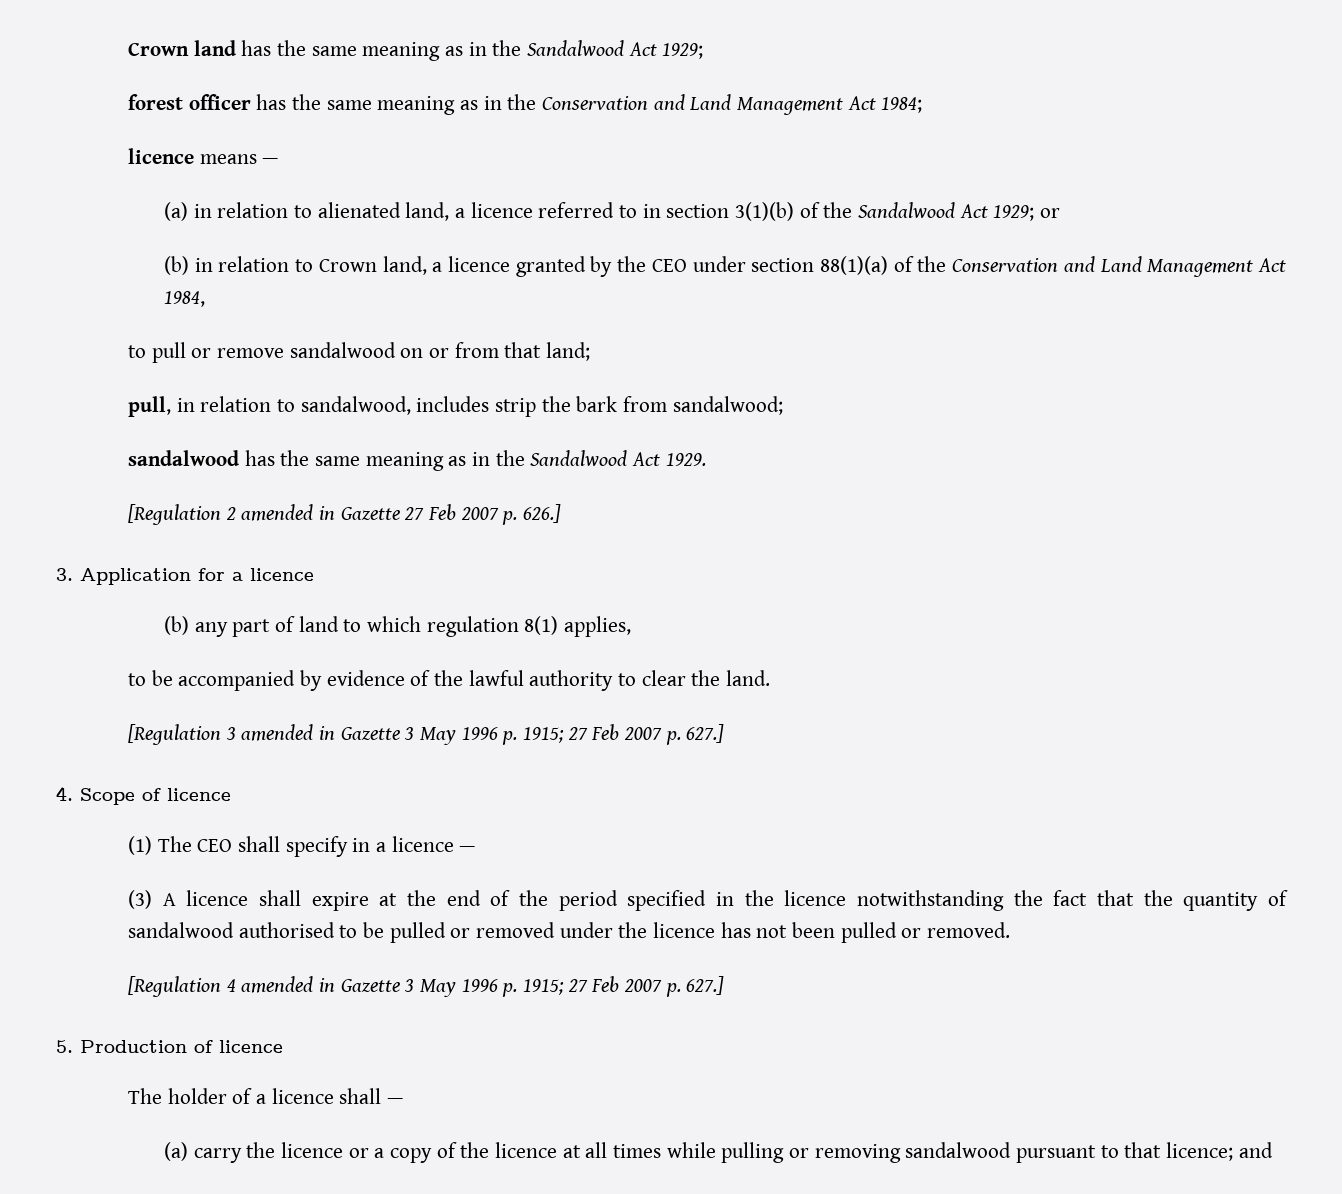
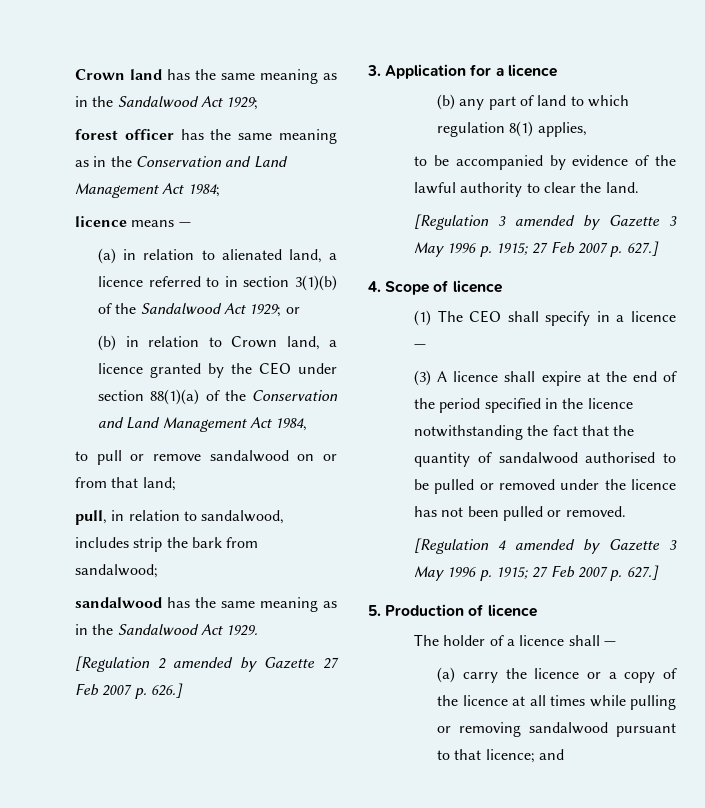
- [Regulation 2 amended in Gazette 27 Feb 2007 p. 626.]
+ [Regulation 2 amended by Gazette 27 Feb 2007 p. 626.]
- [Regulation 3 amended in Gazette 3 May 1996 p. 1915; 27 Feb 2007 p. 627.]
+ [Regulation 3 amended by Gazette 3 May 1996 p. 1915; 27 Feb 2007 p. 627.]
- [Regulation 4 amended in Gazette 3 May 1996 p. 1915; 27 Feb 2007 p. 627.]
+ [Regulation 4 amended by Gazette 3 May 1996 p. 1915; 27 Feb 2007 p. 627.]

